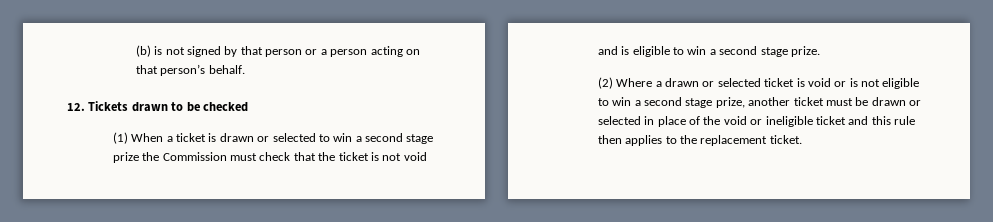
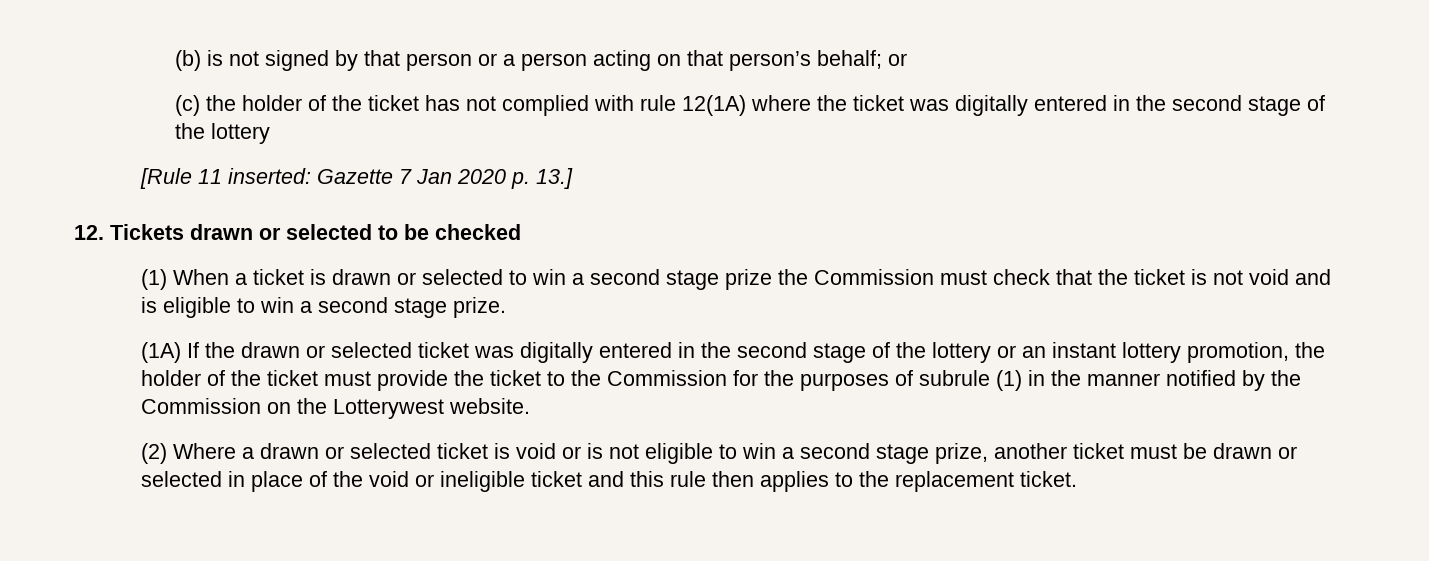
- (b) is not signed by that person or a person acting on that person’s behalf.
+ (b) is not signed by that person or a person acting on that person’s behalf; or
+ (c) the holder of the ticket has not complied with rule 12(1A) where the ticket was digitally entered in the second stage of the lottery
+ [Rule 11 inserted: Gazette 7 Jan 2020 p. 13.]
- 12. Tickets drawn to be checked
+ 12. Tickets drawn or selected to be checked
+ (1A) If the drawn or selected ticket was digitally entered in the second stage of the lottery or an instant lottery promotion, the holder of the ticket must provide the ticket to the Commission for the purposes of subrule (1) in the manner notified by the Commission on the Lotterywest website.

